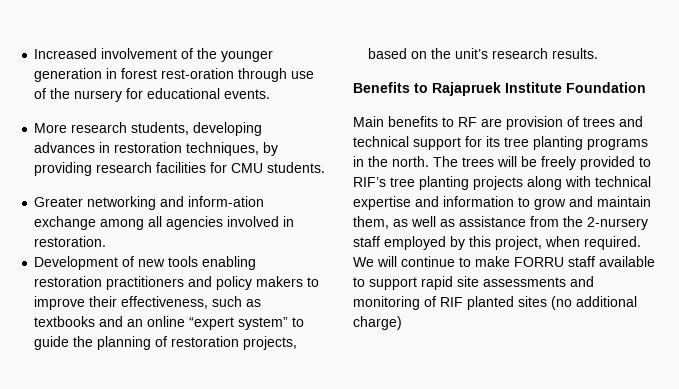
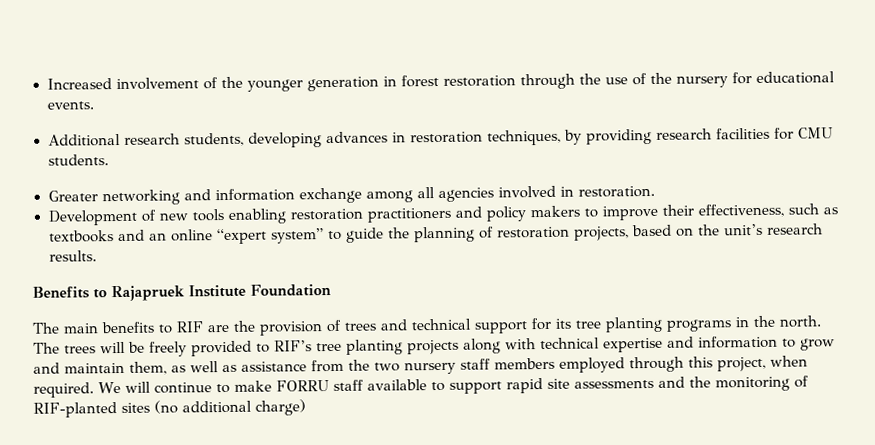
- Increased involvement of the younger generation in forest rest-oration through use of the nursery for educational events.
+ Increased involvement of the younger generation in forest restoration through the use of the nursery for educational events.
- More research students, developing advances in restoration techniques, by providing research facilities for CMU students.
+ Additional research students, developing advances in restoration techniques, by providing research facilities for CMU students.
- Greater networking and inform-ation exchange among all agencies involved in restoration.
+ Greater networking and information exchange among all agencies involved in restoration.
- Main benefits to RF are provision of trees and technical support for its tree planting programs in the north.
+ The main benefits to RIF are the provision of trees and technical support for its tree planting programs in the north.
- The trees will be freely provided to RIF’s tree planting projects along with technical expertise and information to grow and maintain them, as well as assistance from the 2-nursery staff employed by this project, when required.
+ The trees will be freely provided to RIF’s tree planting projects along with technical expertise and information to grow and maintain them, as well as assistance from the two nursery staff members employed through this project, when required.
- We will continue to make FORRU staff available to support rapid site assessments and monitoring of RIF planted sites (no additional charge)
+ We will continue to make FORRU staff available to support rapid site assessments and the monitoring of RIF-planted sites (no additional charge)

